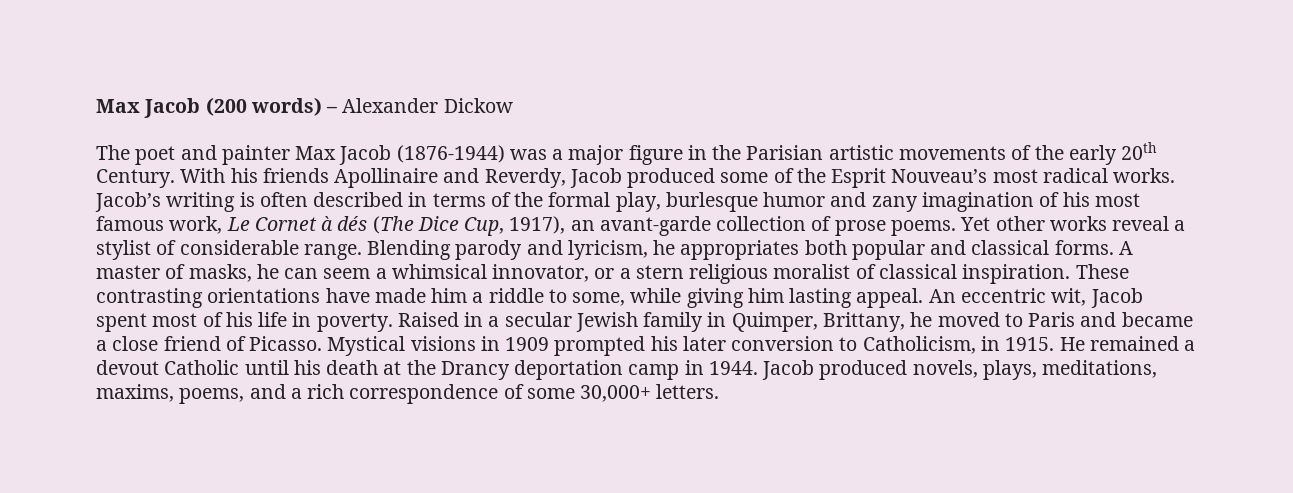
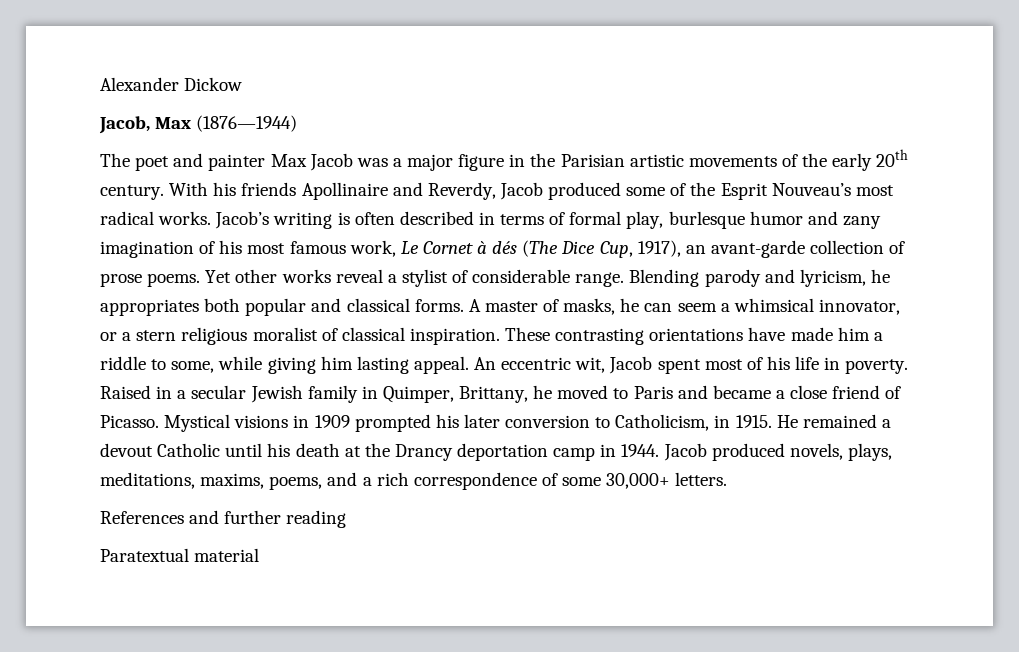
- Max Jacob (200 words) – Alexander Dickow
+ Alexander Dickow
+ Jacob, Max (1876—1944)
- The poet and painter Max Jacob (1876-1944) was a major figure in the Parisian artistic movements of the early 20th Century.
+ The poet and painter Max Jacob was a major figure in the Parisian artistic movements of the early 20th century.
- Jacob’s writing is often described in terms of the formal play, burlesque humor and zany imagination of his most famous work, Le Cornet à dés (The Dice Cup, 1917), an avant-garde collection of prose poems.
+ Jacob’s writing is often described in terms of formal play, burlesque humor and zany imagination of his most famous work, Le Cornet à dés (The Dice Cup, 1917), an avant-garde collection of prose poems.
+ References and further reading
+ Paratextual material

